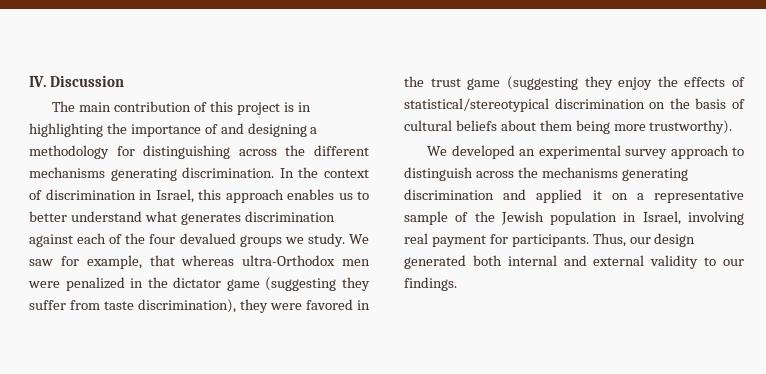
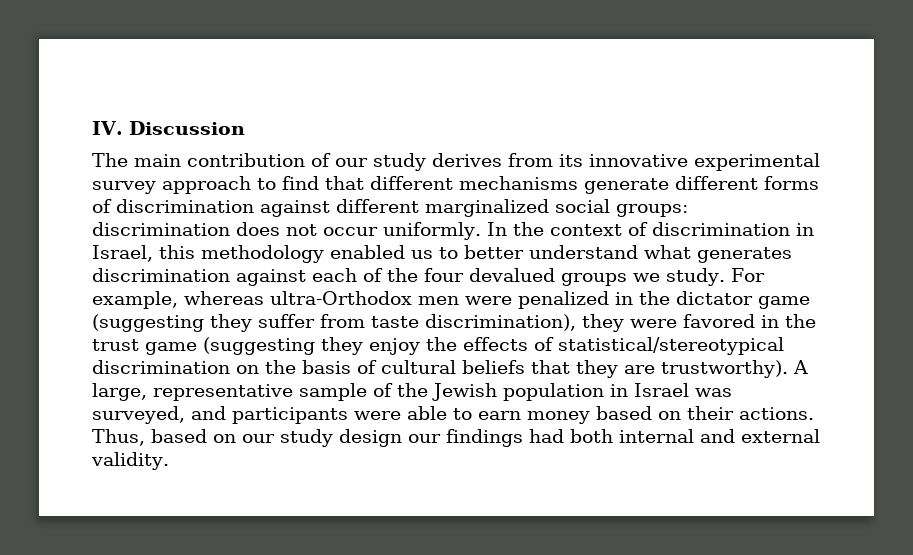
- The main contribution of this project is in highlighting the importance of and designing a methodology for distinguishing across the different mechanisms generating discrimination.
+ The main contribution of our study derives from its innovative experimental survey approach to find that different mechanisms generate different forms of discrimination against different marginalized social groups: discrimination does not occur uniformly.
- In the context of discrimination in Israel, this approach enables us to better understand what generates discrimination against each of the four devalued groups we study.
+ In the context of discrimination in Israel, this methodology enabled us to better understand what generates discrimination against each of the four devalued groups we study.
- We saw for example, that whereas ultra-Orthodox men were penalized in the dictator game (suggesting they suffer from taste discrimination), they were favored in the trust game (suggesting they enjoy the effects of statistical/stereotypical discrimination on the basis of cultural beliefs about them being more trustworthy).
- We developed an experimental survey approach to distinguish across the mechanisms generating discrimination and applied it on a representative sample of the Jewish population in Israel, involving real payment for participants. Thus, our design generated both internal and external validity to our findings.
+ For example, whereas ultra-Orthodox men were penalized in the dictator game (suggesting they suffer from taste discrimination), they were favored in the trust game (suggesting they enjoy the effects of statistical/stereotypical discrimination on the basis of cultural beliefs that they are trustworthy). A large, representative sample of the Jewish population in Israel was surveyed, and participants were able to earn money based on their actions. Thus, based on our study design our findings had both internal and external validity.

